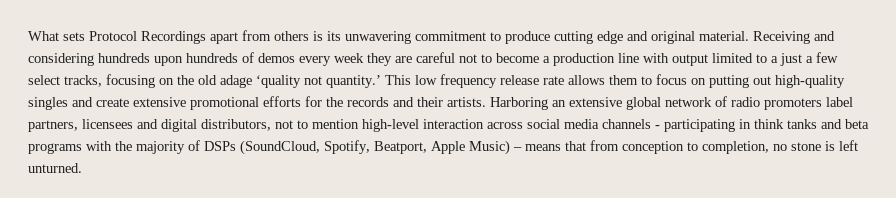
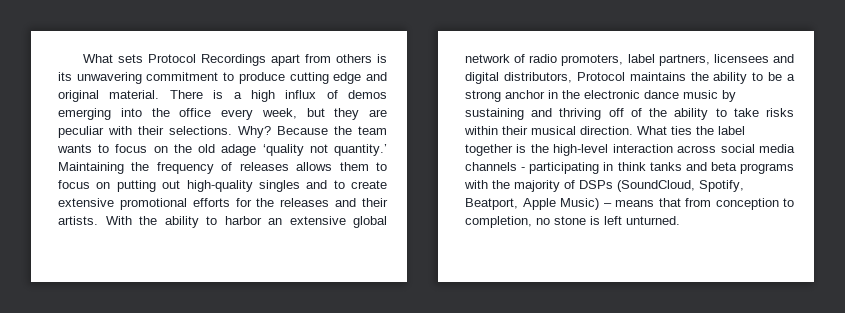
- Receiving and considering hundreds upon hundreds of demos every week they are careful not to become a production line with output limited to a just a few select tracks, focusing on the old adage ‘quality not quantity.’
+ There is a high influx of demos emerging into the office every week, but they are peculiar with their selections. Why? Because the team wants to focus on the old adage ‘quality not quantity.’
- This low frequency release rate allows them to focus on putting out high-quality singles and create extensive promotional efforts for the records and their artists.
+ Maintaining the frequency of releases allows them to focus on putting out high-quality singles and to create extensive promotional efforts for the releases and their artists.
- Harboring an extensive global network of radio promoters label partners, licensees and digital distributors, not to mention high-level interaction across social media channels - participating in think tanks and beta programs with the majority of DSPs (SoundCloud, Spotify, Beatport, Apple Music) – means that from conception to completion, no stone is left unturned.
+ With the ability to harbor an extensive global network of radio promoters, label partners, licensees and digital distributors, Protocol maintains the ability to be a strong anchor in the electronic dance music by sustaining and thriving off of the ability to take risks within their musical direction. What ties the label together is the high-level interaction across social media channels - participating in think tanks and beta programs with the majority of DSPs (SoundCloud, Spotify, Beatport, Apple Music) – means that from conception to completion, no stone is left unturned.

